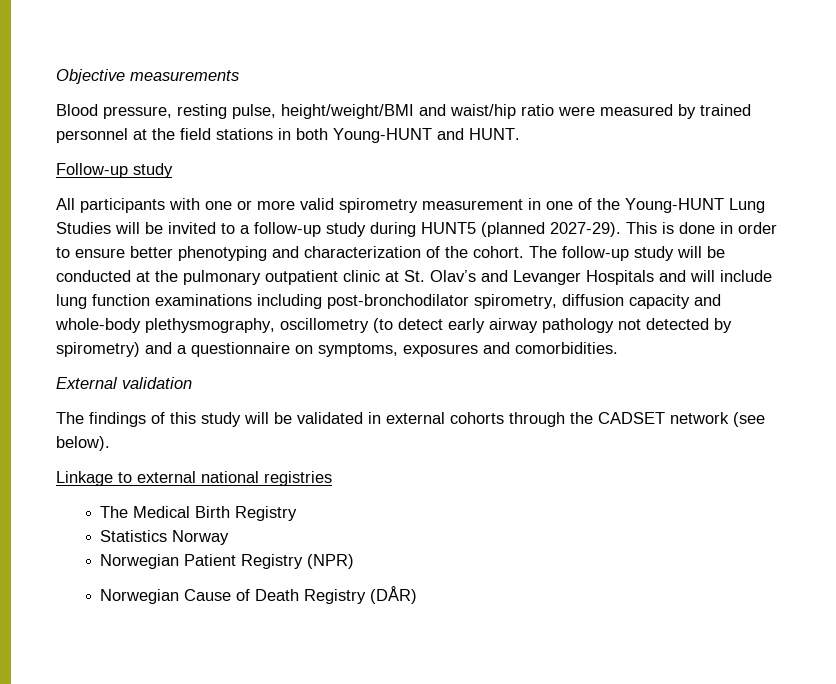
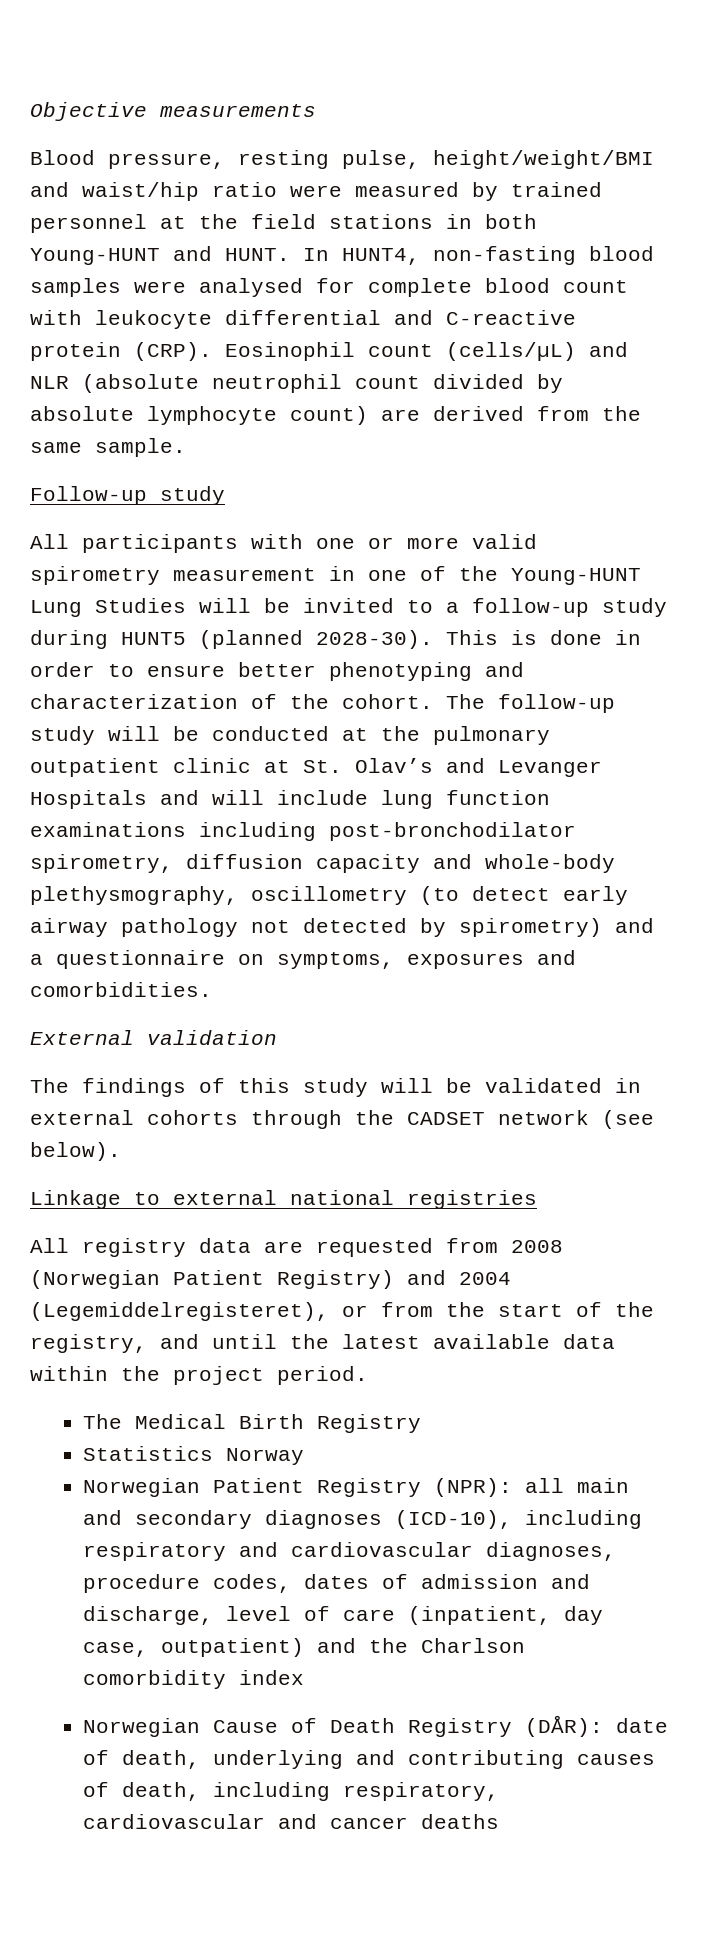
+ In HUNT4, non-fasting blood samples were analysed for complete blood count with leukocyte differential and C-reactive protein (CRP). Eosinophil count (cells/µL) and NLR (absolute neutrophil count divided by absolute lymphocyte count) are derived from the same sample.
- All participants with one or more valid spirometry measurement in one of the Young-HUNT Lung Studies will be invited to a follow-up study during HUNT5 (planned 2027-29).
+ All participants with one or more valid spirometry measurement in one of the Young-HUNT Lung Studies will be invited to a follow-up study during HUNT5 (planned 2028-30).
+ All registry data are requested from 2008 (Norwegian Patient Registry) and 2004 (Legemiddelregisteret), or from the start of the registry, and until the latest available data within the project period.
- Norwegian Patient Registry (NPR)
+ Norwegian Patient Registry (NPR): all main and secondary diagnoses (ICD-10), including respiratory and cardiovascular diagnoses, procedure codes, dates of admission and discharge, level of care (inpatient, day case, outpatient) and the Charlson comorbidity index
- Norwegian Cause of Death Registry (DÅR)
+ Norwegian Cause of Death Registry (DÅR): date of death, underlying and contributing causes of death, including respiratory, cardiovascular and cancer deaths

